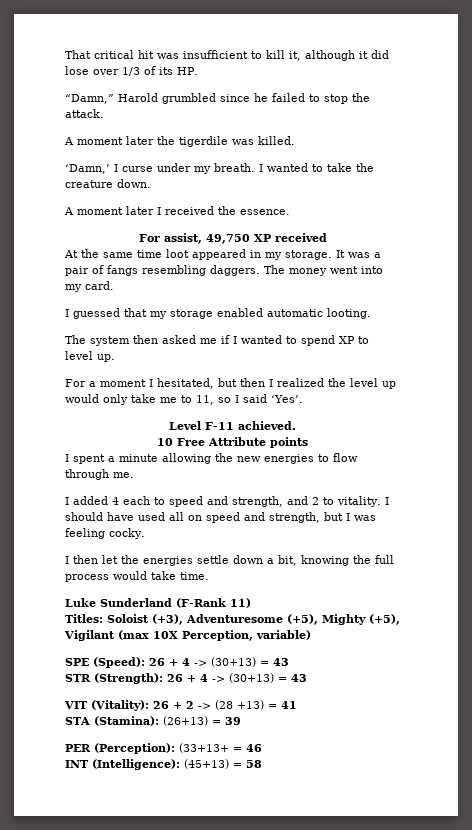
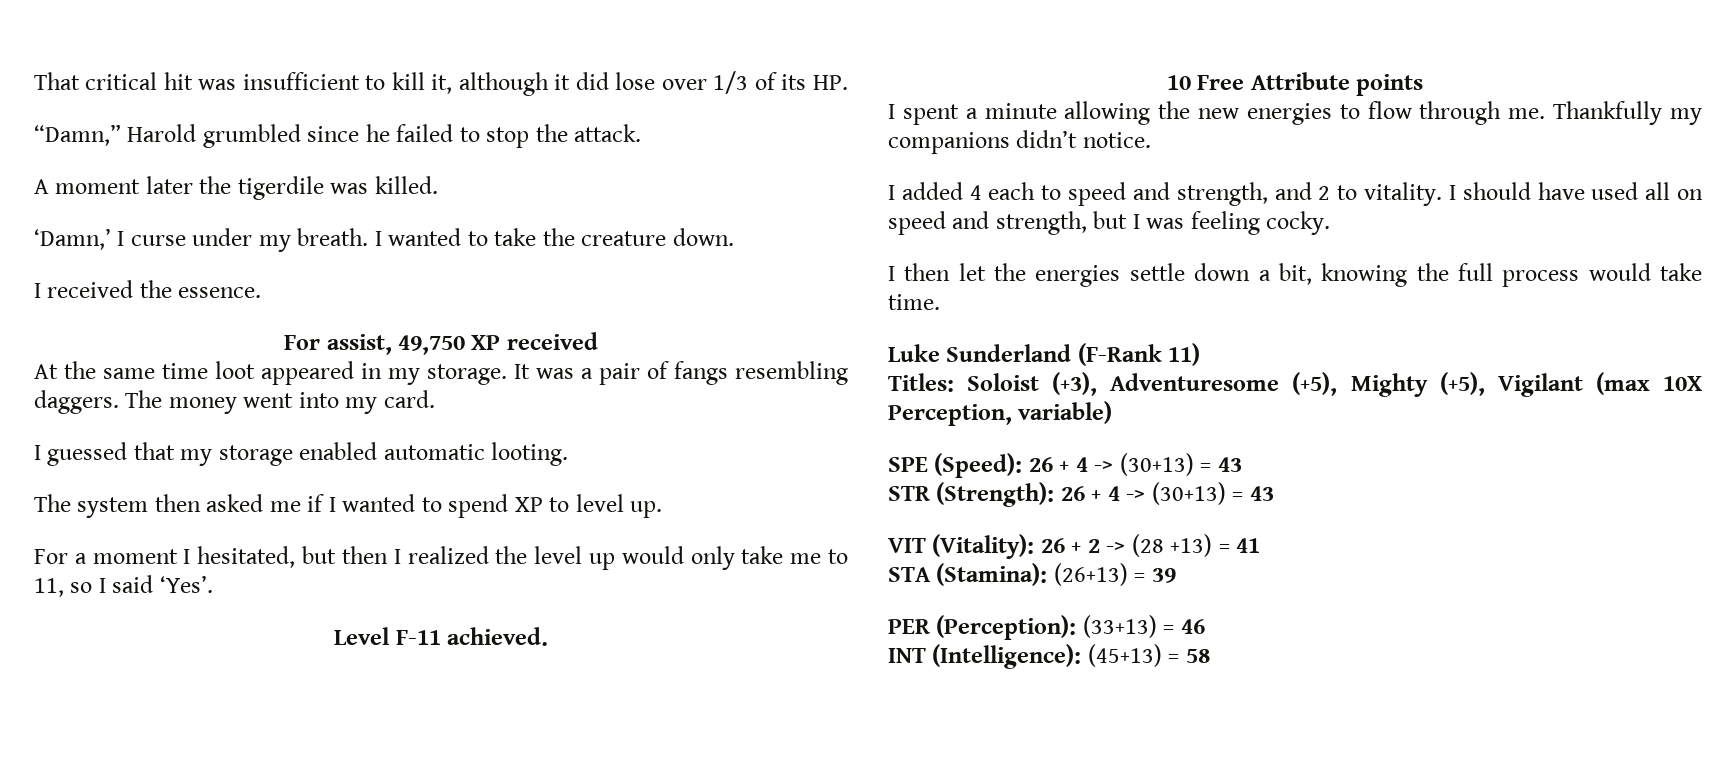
- A moment later I received the essence.
+ I received the essence.
+ Thankfully my companions didn’t notice.
- PER (Perception): (33+13+ = 46
+ PER (Perception): (33+13) = 46

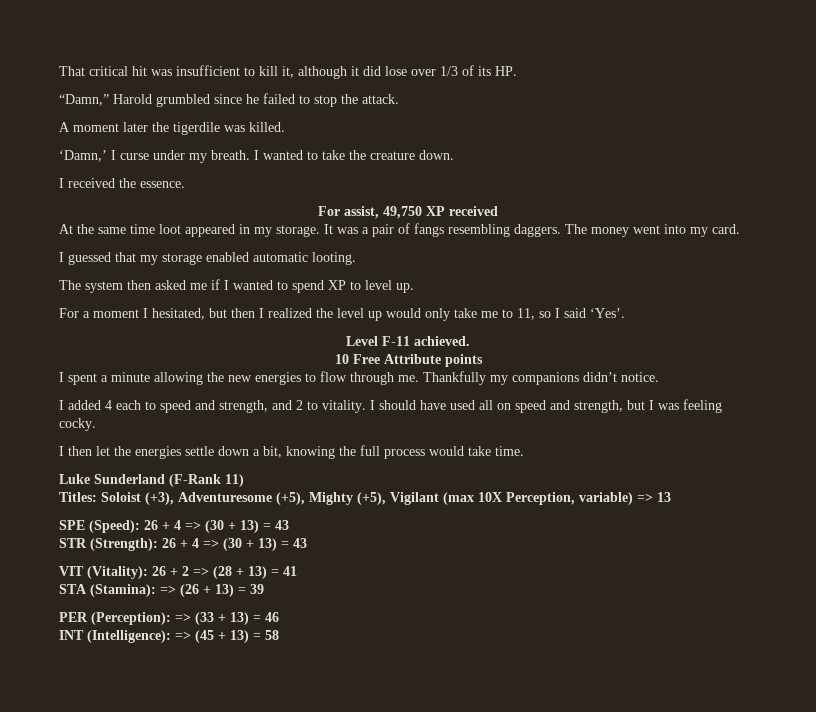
- Titles: Soloist (+3), Adventuresome (+5), Mighty (+5), Vigilant (max 10X Perception, variable)
+ Titles: Soloist (+3), Adventuresome (+5), Mighty (+5), Vigilant (max 10X Perception, variable) => 13
- SPE (Speed): 26 + 4 -> (30+13) = 43
+ SPE (Speed): 26 + 4 => (30 + 13) = 43
- STR (Strength): 26 + 4 -> (30+13) = 43
+ STR (Strength): 26 + 4 => (30 + 13) = 43
- VIT (Vitality): 26 + 2 -> (28 +13) = 41
+ VIT (Vitality): 26 + 2 => (28 + 13) = 41
- STA (Stamina): (26+13) = 39
+ STA (Stamina): => (26 + 13) = 39
- PER (Perception): (33+13) = 46
+ PER (Perception): => (33 + 13) = 46
- INT (Intelligence): (45+13) = 58
+ INT (Intelligence): => (45 + 13) = 58

